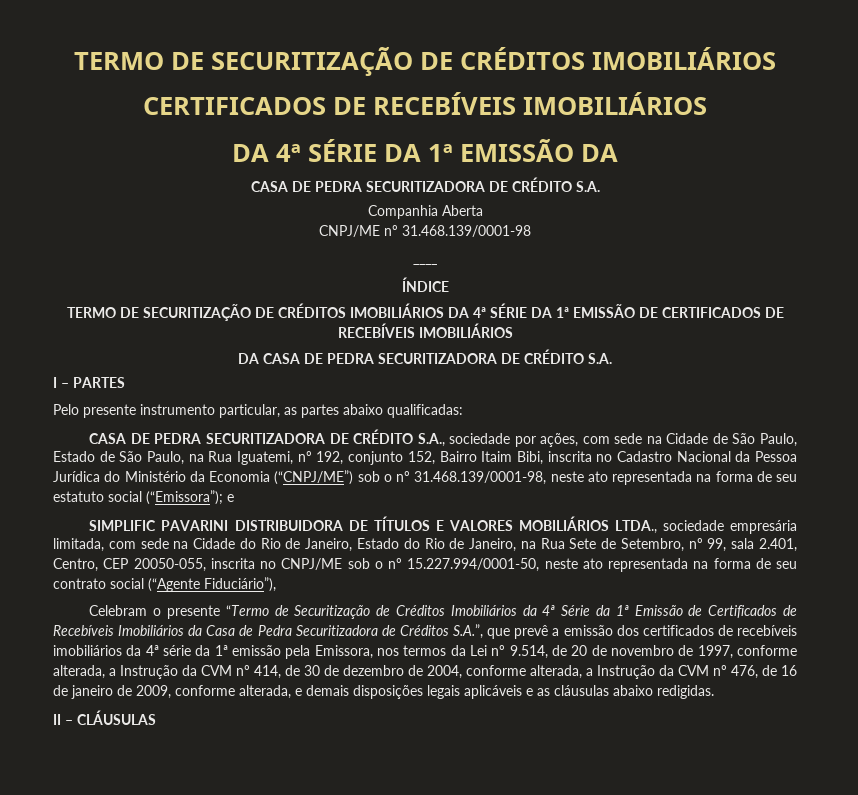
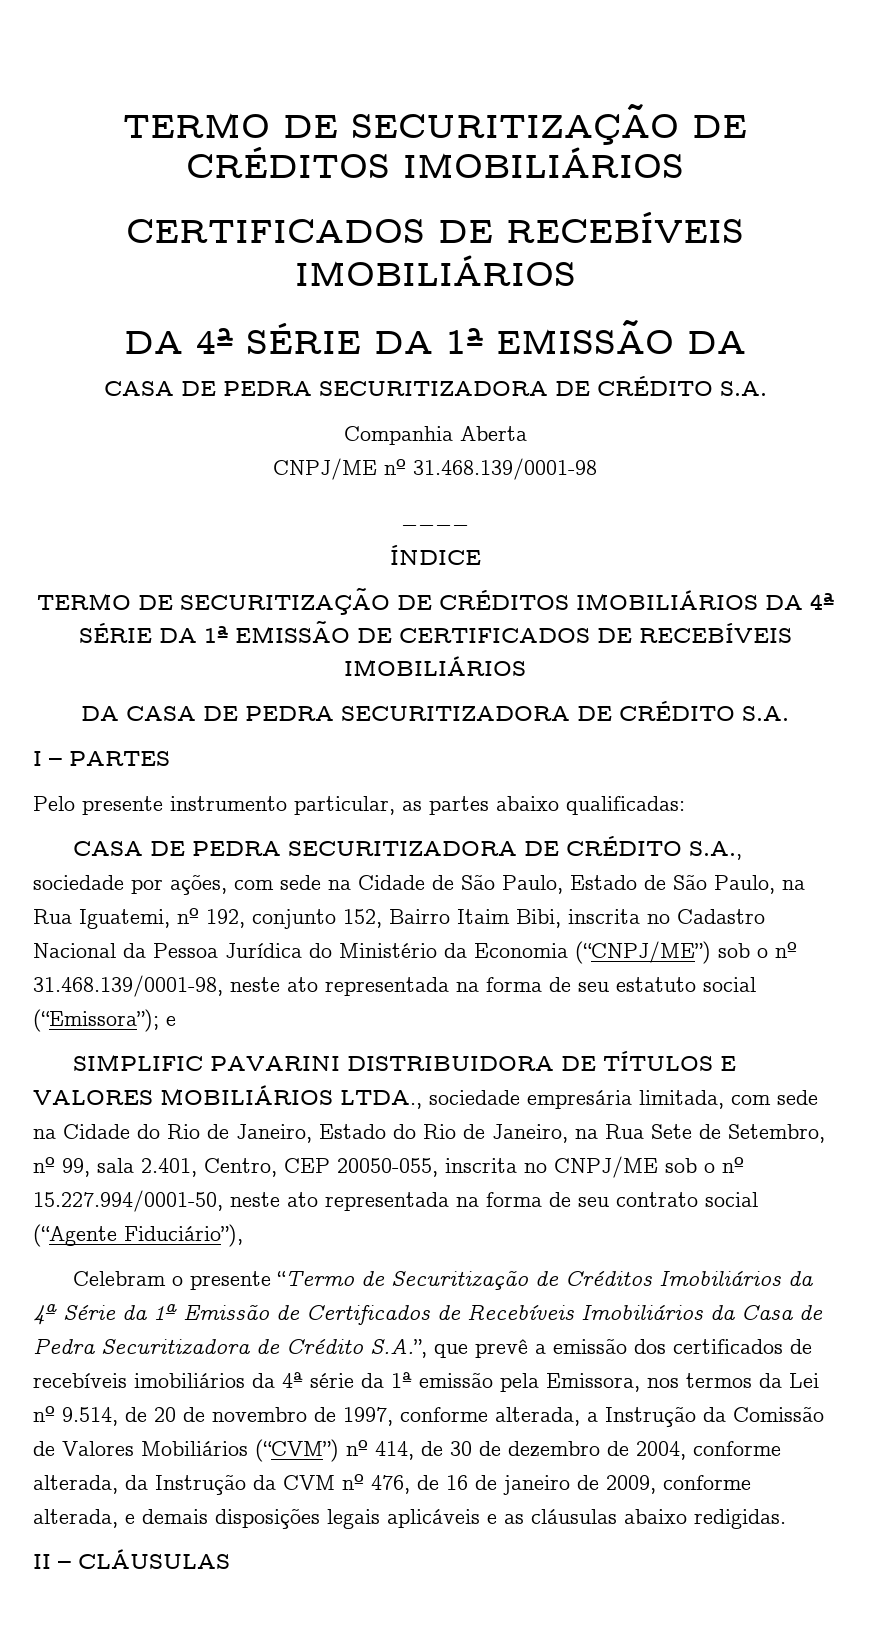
- Celebram o presente “Termo de Securitização de Créditos Imobiliários da 4ª Série da 1ª Emissão de Certificados de Recebíveis Imobiliários da Casa de Pedra Securitizadora de Créditos S.A.”, que prevê a emissão dos certificados de recebíveis imobiliários da 4ª série da 1ª emissão pela Emissora, nos termos da Lei nº 9.514, de 20 de novembro de 1997, conforme alterada, a Instrução da CVM nº 414, de 30 de dezembro de 2004, conforme alterada, a Instrução da CVM nº 476, de 16 de janeiro de 2009, conforme alterada, e demais disposições legais aplicáveis e as cláusulas abaixo redigidas.
+ Celebram o presente “Termo de Securitização de Créditos Imobiliários da 4ª Série da 1ª Emissão de Certificados de Recebíveis Imobiliários da Casa de Pedra Securitizadora de Crédito S.A.”, que prevê a emissão dos certificados de recebíveis imobiliários da 4ª série da 1ª emissão pela Emissora, nos termos da Lei nº 9.514, de 20 de novembro de 1997, conforme alterada, a Instrução da Comissão de Valores Mobiliários (“CVM”) nº 414, de 30 de dezembro de 2004, conforme alterada, da Instrução da CVM nº 476, de 16 de janeiro de 2009, conforme alterada, e demais disposições legais aplicáveis e as cláusulas abaixo redigidas.

